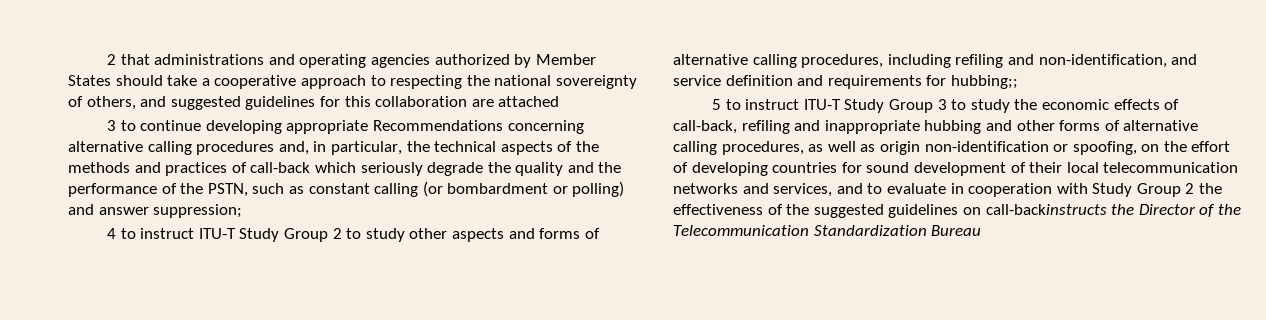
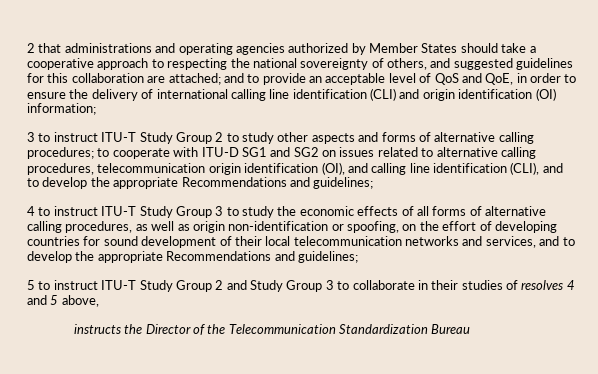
- 2 that administrations and operating agencies authorized by Member States should take a cooperative approach to respecting the national sovereignty of others, and suggested guidelines for this collaboration are attached
- 3 to continue developing appropriate Recommendations concerning alternative calling procedures and, in particular, the technical aspects of the methods and practices of call-back which seriously degrade the quality and the performance of the PSTN, such as constant calling (or bombardment or polling) and answer suppression;
- 4 to instruct ITU-T Study Group 2 to study other aspects and forms of alternative calling procedures, including refiling and non-identification, and service definition and requirements for hubbing;;
- 5 to instruct ITU-T Study Group 3 to study the economic effects of call-back, refiling and inappropriate hubbing and other forms of alternative calling procedures, as well as origin non-identification or spoofing, on the effort of developing countries for sound development of their local telecommunication networks and services, and to evaluate in cooperation with Study Group 2 the effectiveness of the suggested guidelines on call-backinstructs the Director of the Telecommunication Standardization Bureau
+ 2 that administrations and operating agencies authorized by Member States should take a cooperative approach to respecting the national sovereignty of others, and suggested guidelines for this collaboration are attached; and to provide an acceptable level of QoS and QoE, in order to ensure the delivery of international calling line identification (CLI) and origin identification (OI) information;
+ 3 to instruct ITU-T Study Group 2 to study other aspects and forms of alternative calling procedures; to cooperate with ITU-D SG1 and SG2 on issues related to alternative calling procedures, telecommunication origin identification (OI), and calling line identification (CLI), and to develop the appropriate Recommendations and guidelines;
+ 4 to instruct ITU-T Study Group 3 to study the economic effects of all forms of alternative calling procedures, as well as origin non-identification or spoofing, on the effort of developing countries for sound development of their local telecommunication networks and services, and to develop the appropriate Recommendations and guidelines;
+ 5 to instruct ITU-T Study Group 2 and Study Group 3 to collaborate in their studies of resolves 4 and 5 above,
+ instructs the Director of the Telecommunication Standardization Bureau

